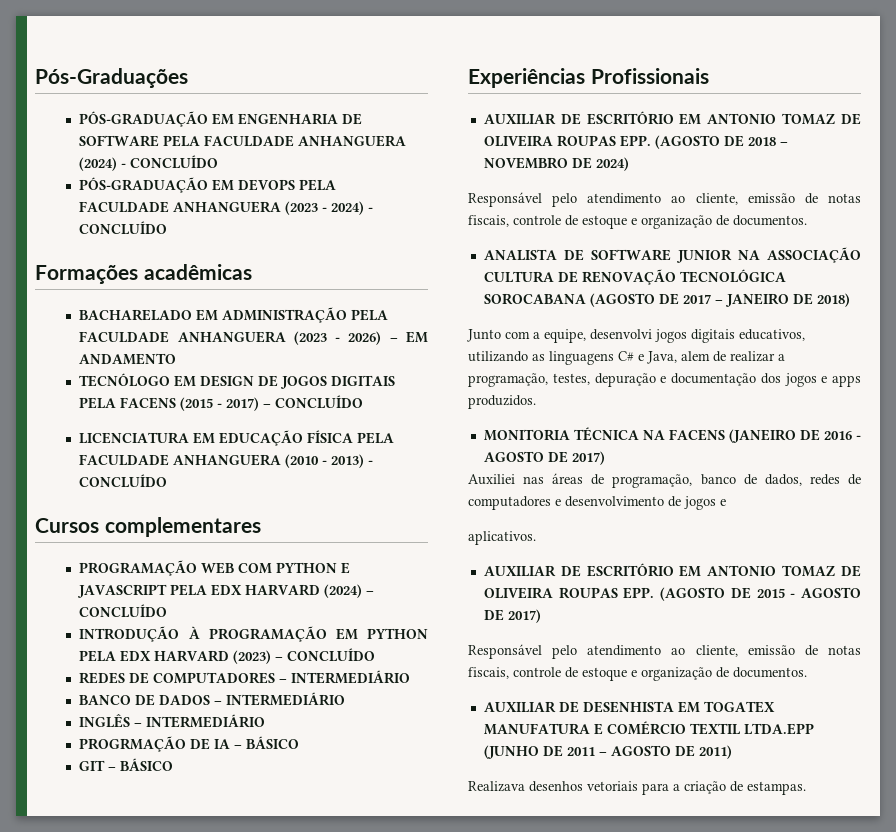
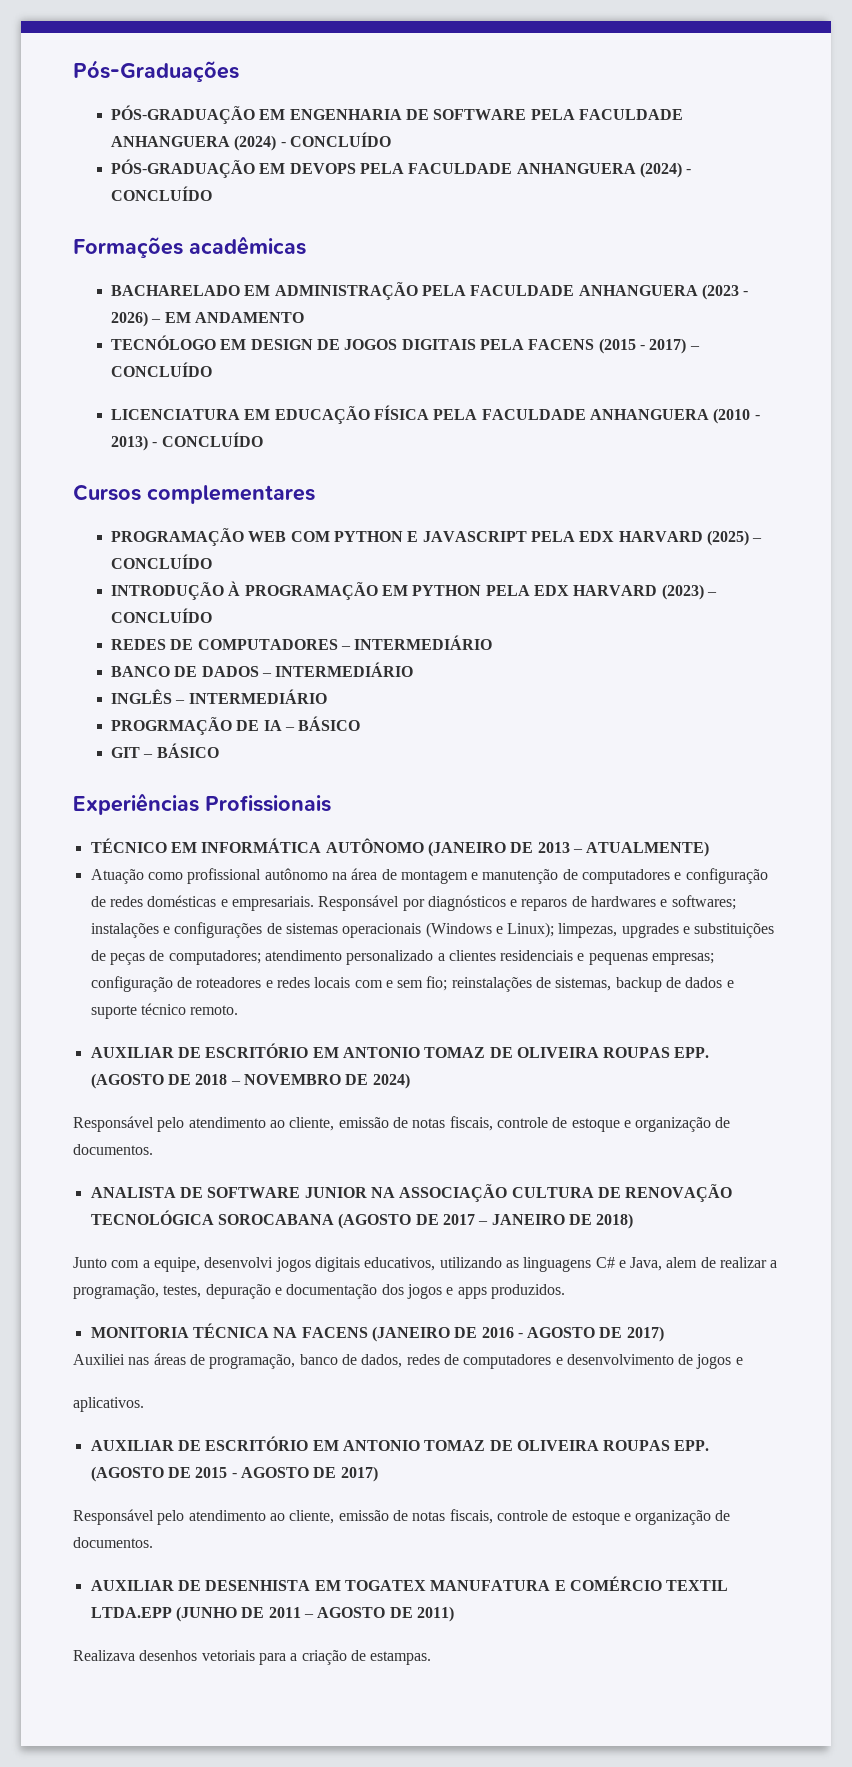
- PÓS-GRADUAÇÃO EM DEVOPS PELA FACULDADE ANHANGUERA (2023 - 2024) - CONCLUÍDO
+ PÓS-GRADUAÇÃO EM DEVOPS PELA FACULDADE ANHANGUERA (2024) - CONCLUÍDO
- PROGRAMAÇÃO WEB COM PYTHON E JAVASCRIPT PELA EDX HARVARD (2024) – CONCLUÍDO
+ PROGRAMAÇÃO WEB COM PYTHON E JAVASCRIPT PELA EDX HARVARD (2025) – CONCLUÍDO
+ TÉCNICO EM INFORMÁTICA AUTÔNOMO (JANEIRO DE 2013 – ATUALMENTE)
+ Atuação como profissional autônomo na área de montagem e manutenção de computadores e configuração de redes domésticas e empresariais. Responsável por diagnósticos e reparos de hardwares e softwares; instalações e configurações de sistemas operacionais (Windows e Linux); limpezas, upgrades e substituições de peças de computadores; atendimento personalizado a clientes residenciais e pequenas empresas; configuração de roteadores e redes locais com e sem fio; reinstalações de sistemas, backup de dados e suporte técnico remoto.

